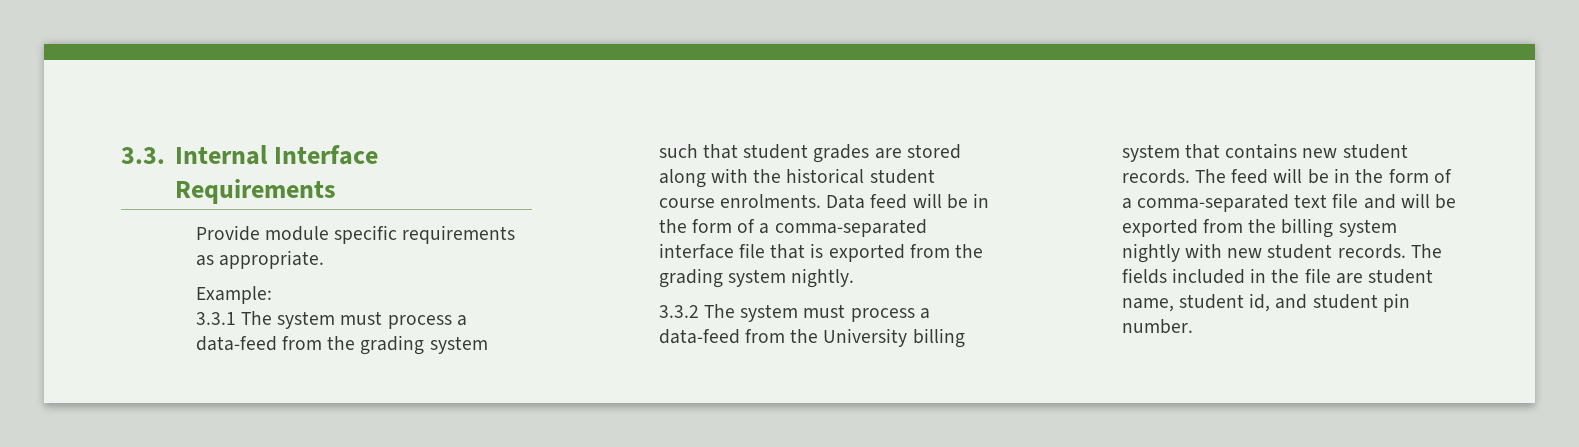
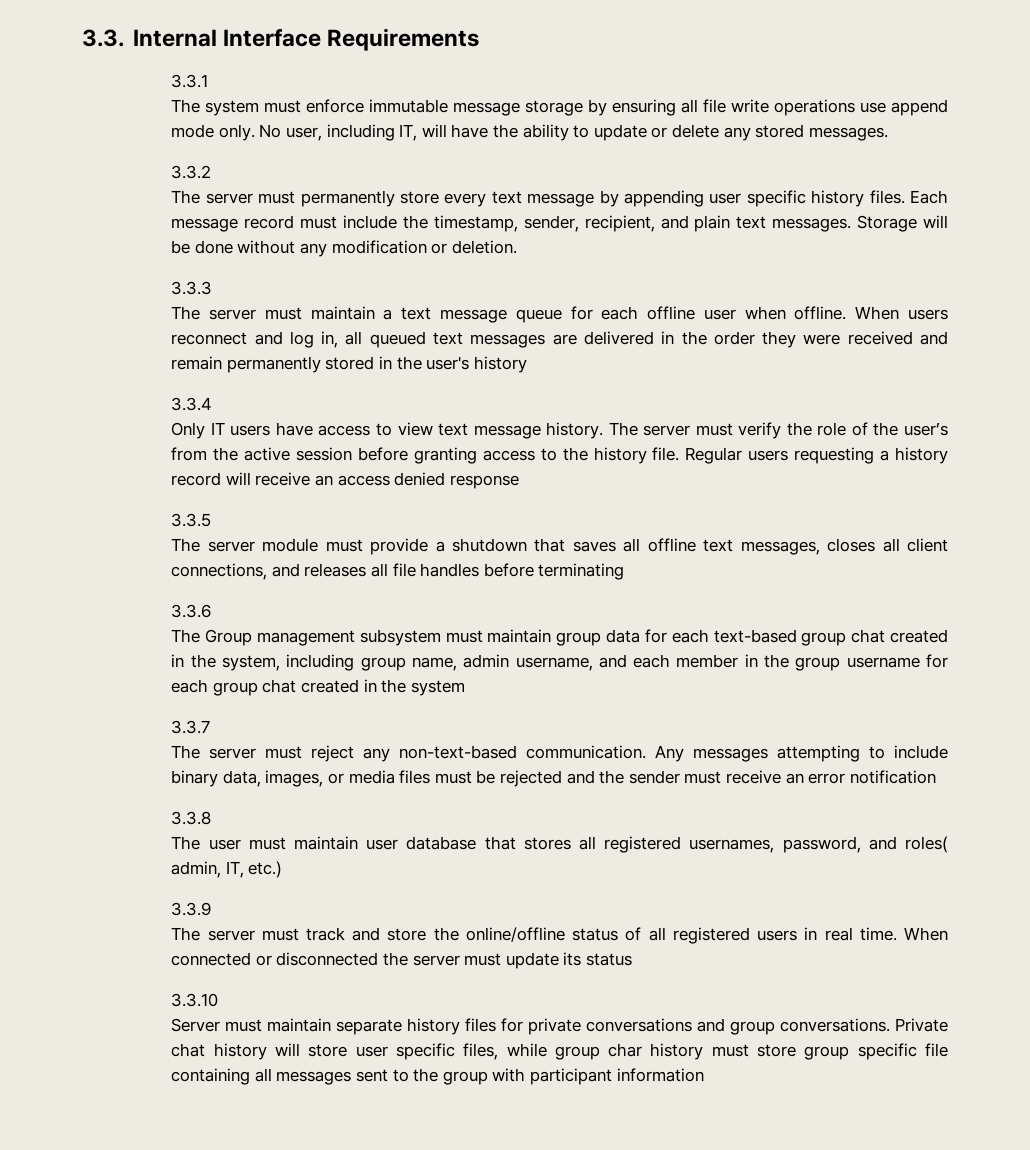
- Provide module specific requirements as appropriate.
- Example:
- 3.3.1 The system must process a data-feed from the grading system such that student grades are stored along with the historical student course enrolments. Data feed will be in the form of a comma-separated interface file that is exported from the grading system nightly.
- 3.3.2 The system must process a data-feed from the University billing system that contains new student records. The feed will be in the form of a comma-separated text file and will be exported from the billing system nightly with new student records. The fields included in the file are student name, student id, and student pin number.
+ 3.3.1
+ The system must enforce immutable message storage by ensuring all file write operations use append mode only. No user, including IT, will have the ability to update or delete any stored messages.
+ 3.3.2
+ The server must permanently store every text message by appending user specific history files. Each message record must include the timestamp, sender, recipient, and plain text messages. Storage will be done without any modification or deletion.
+ 3.3.3
+ The server must maintain a text message queue for each offline user when offline. When users reconnect and log in, all queued text messages are delivered in the order they were received and remain permanently stored in the user's history
+ 3.3.4
+ Only IT users have access to view text message history. The server must verify the role of the user’s from the active session before granting access to the history file. Regular users requesting a history record will receive an access denied response
+ 3.3.5
+ The server module must provide a shutdown that saves all offline text messages, closes all client connections, and releases all file handles before terminating
+ 3.3.6
+ The Group management subsystem must maintain group data for each text-based group chat created in the system, including group name, admin username, and each member in the group username for each group chat created in the system
+ 3.3.7
+ The server must reject any non-text-based communication. Any messages attempting to include binary data, images, or media files must be rejected and the sender must receive an error notification
+ 3.3.8
+ The user must maintain user database that stores all registered usernames, password, and roles( admin, IT, etc.)
+ 3.3.9
+ The server must track and store the online/offline status of all registered users in real time. When connected or disconnected the server must update its status
+ 3.3.10
+ Server must maintain separate history files for private conversations and group conversations. Private chat history will store user specific files, while group char history must store group specific file containing all messages sent to the group with participant information

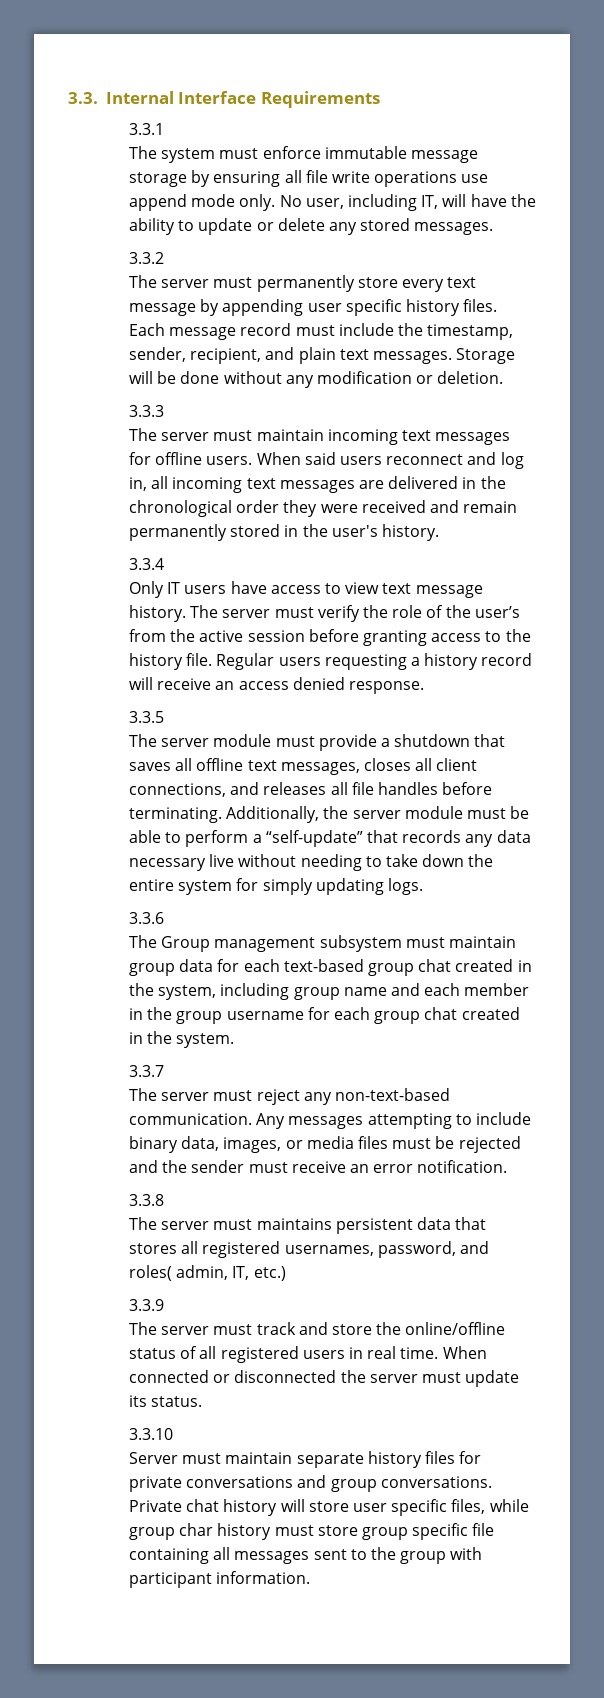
- The server must maintain a text message queue for each offline user when offline. When users reconnect and log in, all queued text messages are delivered in the order they were received and remain permanently stored in the user's history
+ The server must maintain incoming text messages for offline users. When said users reconnect and log in, all incoming text messages are delivered in the chronological order they were received and remain permanently stored in the user's history.
- Regular users requesting a history record will receive an access denied response
+ Regular users requesting a history record will receive an access denied response.
- The server module must provide a shutdown that saves all offline text messages, closes all client connections, and releases all file handles before terminating
+ The server module must provide a shutdown that saves all offline text messages, closes all client connections, and releases all file handles before terminating. Additionally, the server module must be able to perform a “self-update” that records any data necessary live without needing to take down the entire system for simply updating logs.
- The Group management subsystem must maintain group data for each text-based group chat created in the system, including group name, admin username, and each member in the group username for each group chat created in the system
+ The Group management subsystem must maintain group data for each text-based group chat created in the system, including group name and each member in the group username for each group chat created in the system.
- Any messages attempting to include binary data, images, or media files must be rejected and the sender must receive an error notification
+ Any messages attempting to include binary data, images, or media files must be rejected and the sender must receive an error notification.
- The user must maintain user database that stores all registered usernames, password, and roles( admin, IT, etc.)
+ The server must maintains persistent data that stores all registered usernames, password, and roles( admin, IT, etc.)
- When connected or disconnected the server must update its status
+ When connected or disconnected the server must update its status.
- Private chat history will store user specific files, while group char history must store group specific file containing all messages sent to the group with participant information
+ Private chat history will store user specific files, while group char history must store group specific file containing all messages sent to the group with participant information.

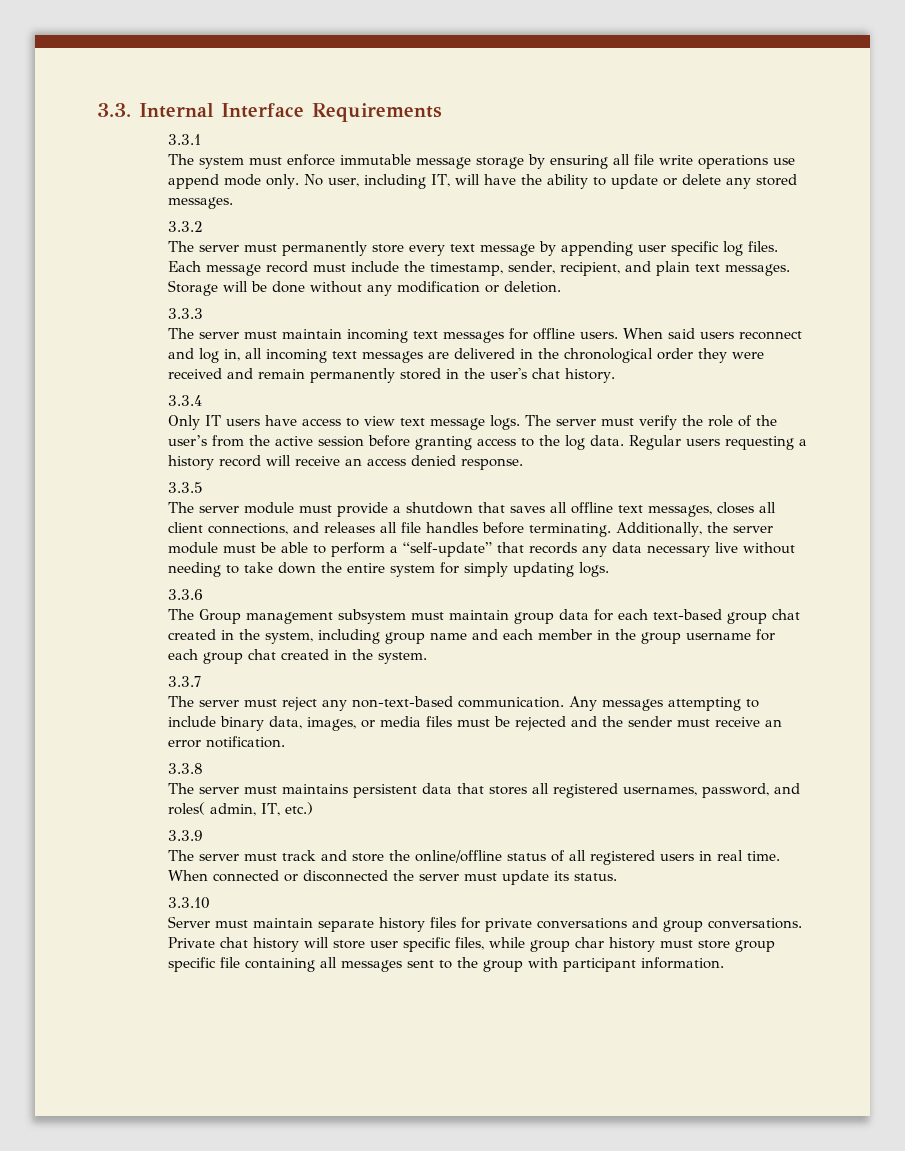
- The server must permanently store every text message by appending user specific history files.
+ The server must permanently store every text message by appending user specific log files.
- When said users reconnect and log in, all incoming text messages are delivered in the chronological order they were received and remain permanently stored in the user's history.
+ When said users reconnect and log in, all incoming text messages are delivered in the chronological order they were received and remain permanently stored in the user's chat history.
- Only IT users have access to view text message history.
+ Only IT users have access to view text message logs.
- The server must verify the role of the user’s from the active session before granting access to the history file.
+ The server must verify the role of the user’s from the active session before granting access to the log data.

